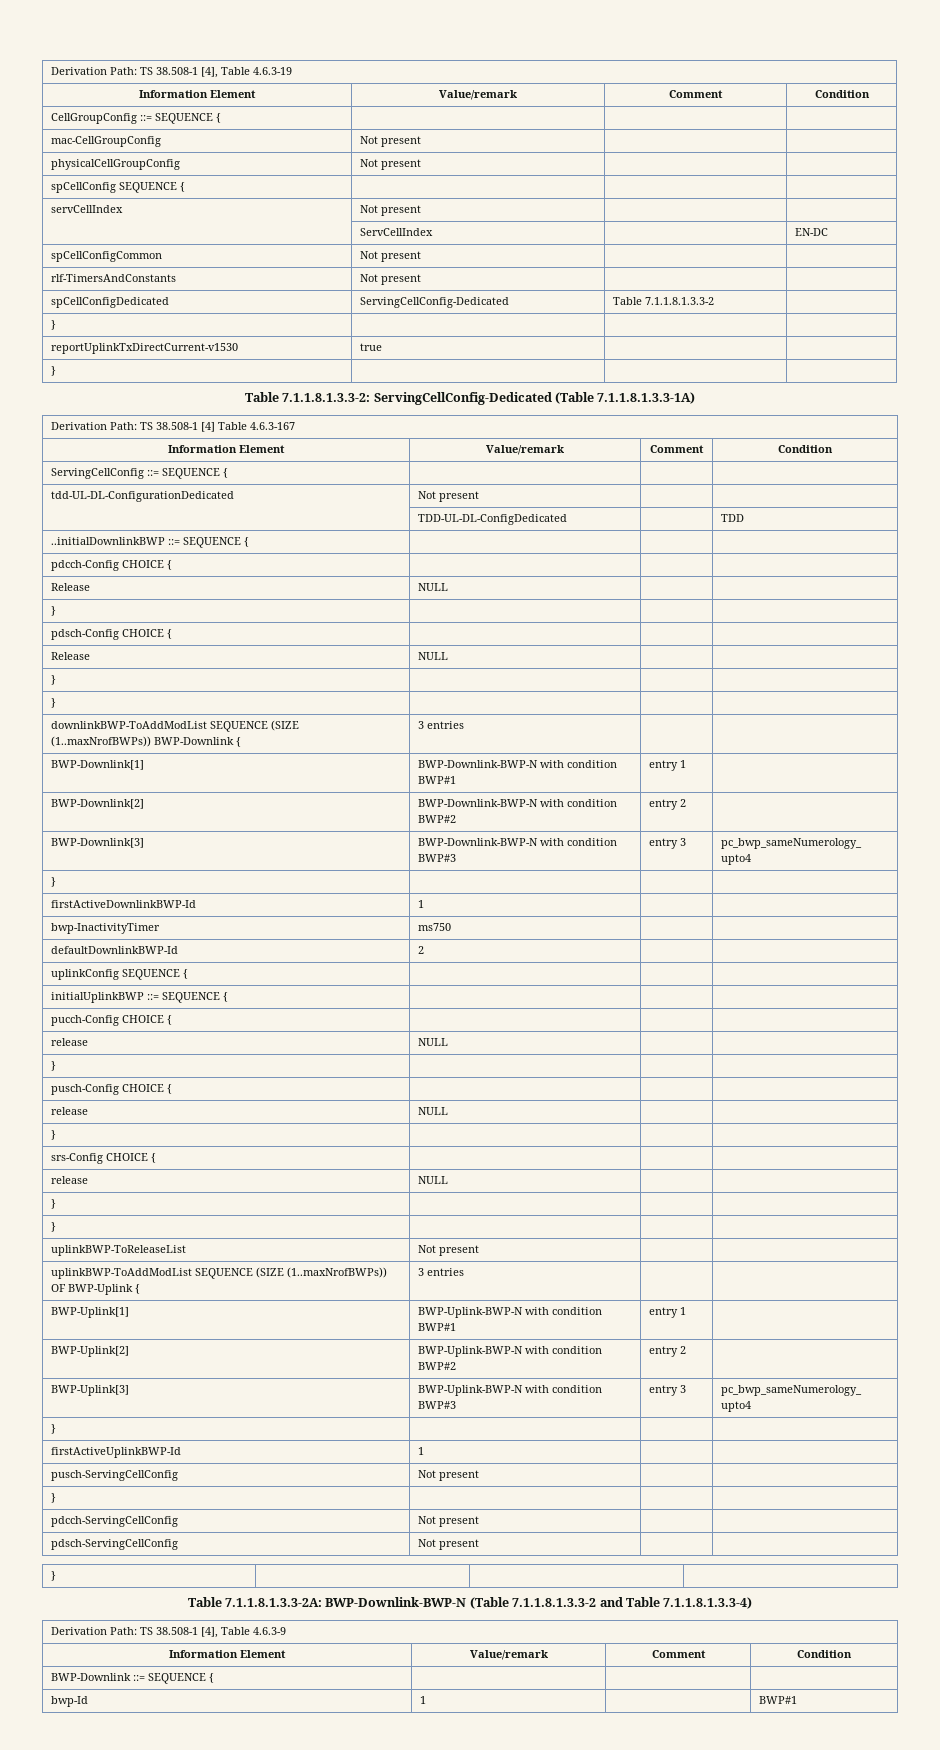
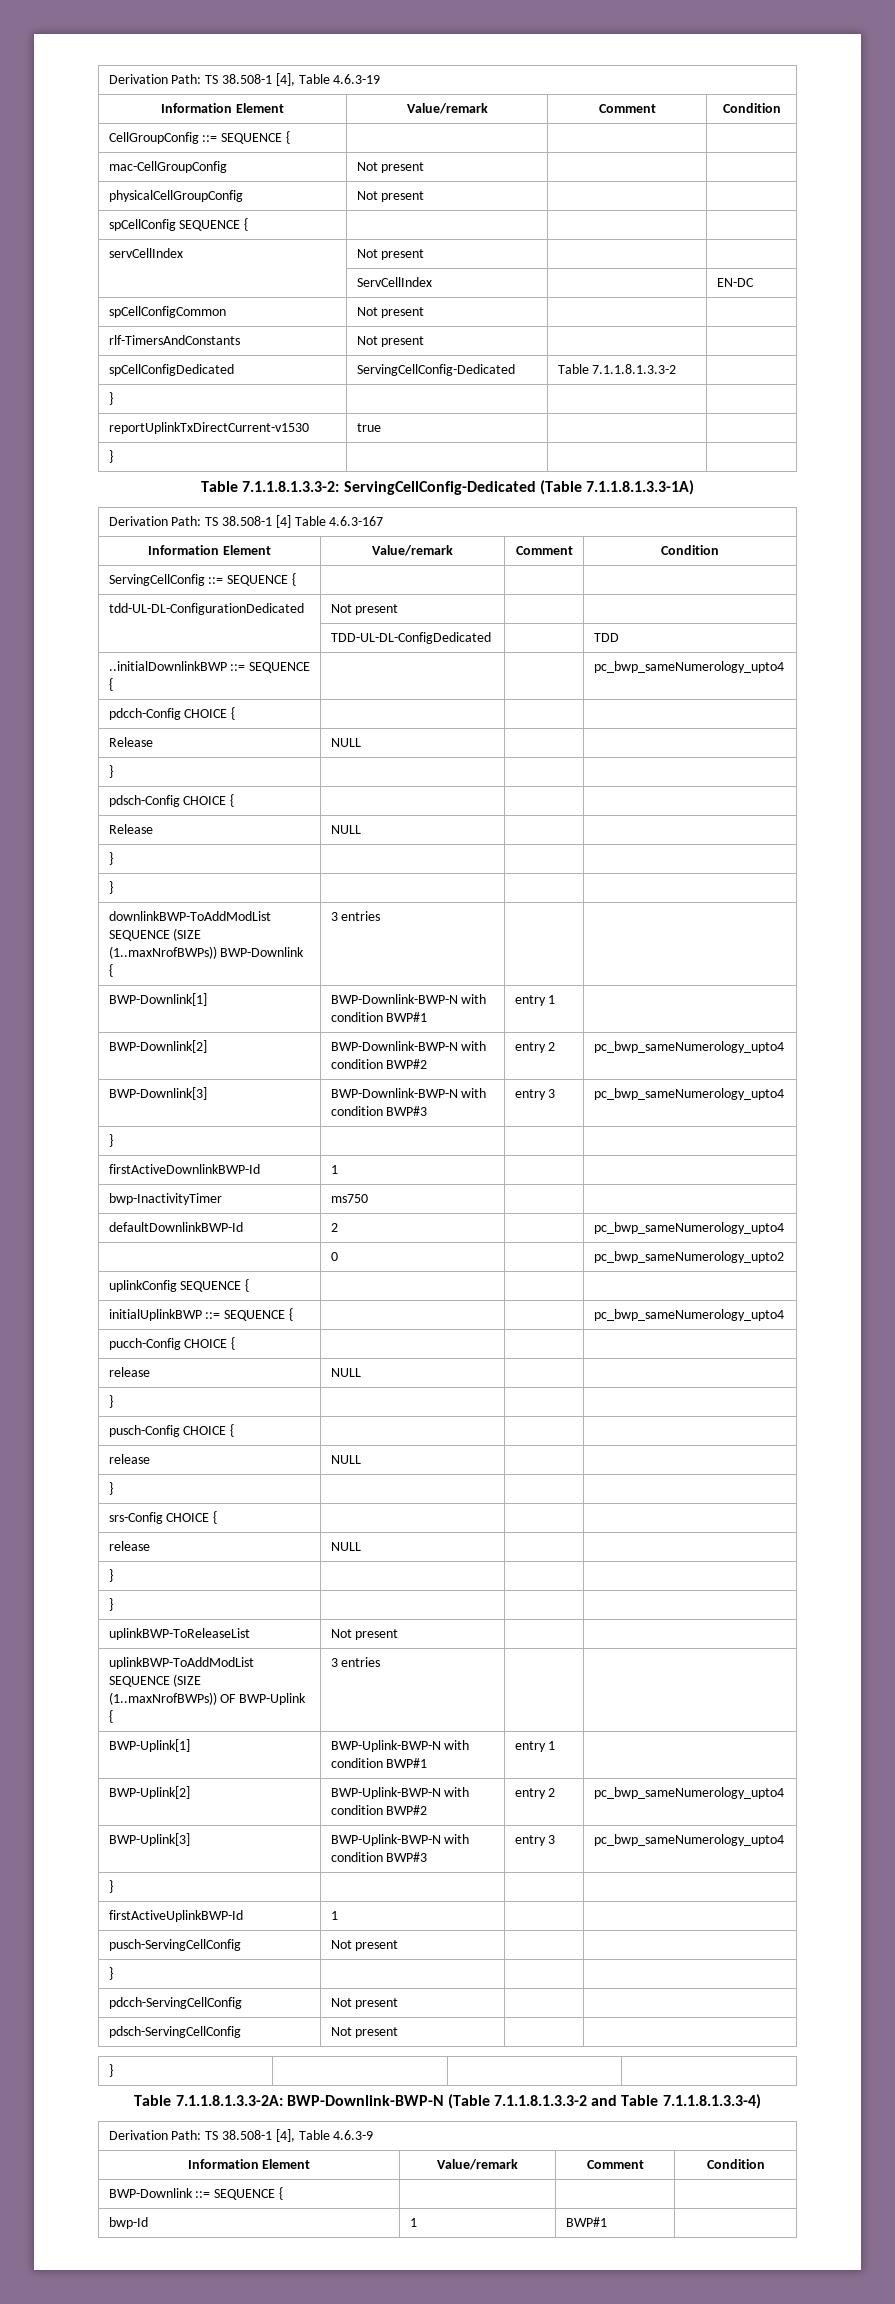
- ..initialDownlinkBWP ::= SEQUENCE { | | |
+ ..initialDownlinkBWP ::= SEQUENCE { | | | pc_bwp_sameNumerology_upto4
- BWP-Downlink[2] | BWP-Downlink-BWP-N with condition BWP#2 | entry 2 |
+ BWP-Downlink[2] | BWP-Downlink-BWP-N with condition BWP#2 | entry 2 | pc_bwp_sameNumerology_upto4
- defaultDownlinkBWP-Id | 2 | |
+ defaultDownlinkBWP-Id | 2 | | pc_bwp_sameNumerology_upto4
+ | 0 | | pc_bwp_sameNumerology_upto2
- initialUplinkBWP ::= SEQUENCE { | | |
+ initialUplinkBWP ::= SEQUENCE { | | | pc_bwp_sameNumerology_upto4
- BWP-Uplink[2] | BWP-Uplink-BWP-N with condition BWP#2 | entry 2 |
+ BWP-Uplink[2] | BWP-Uplink-BWP-N with condition BWP#2 | entry 2 | pc_bwp_sameNumerology_upto4
- bwp-Id | 1 | | BWP#1
+ bwp-Id | 1 | BWP#1 |

